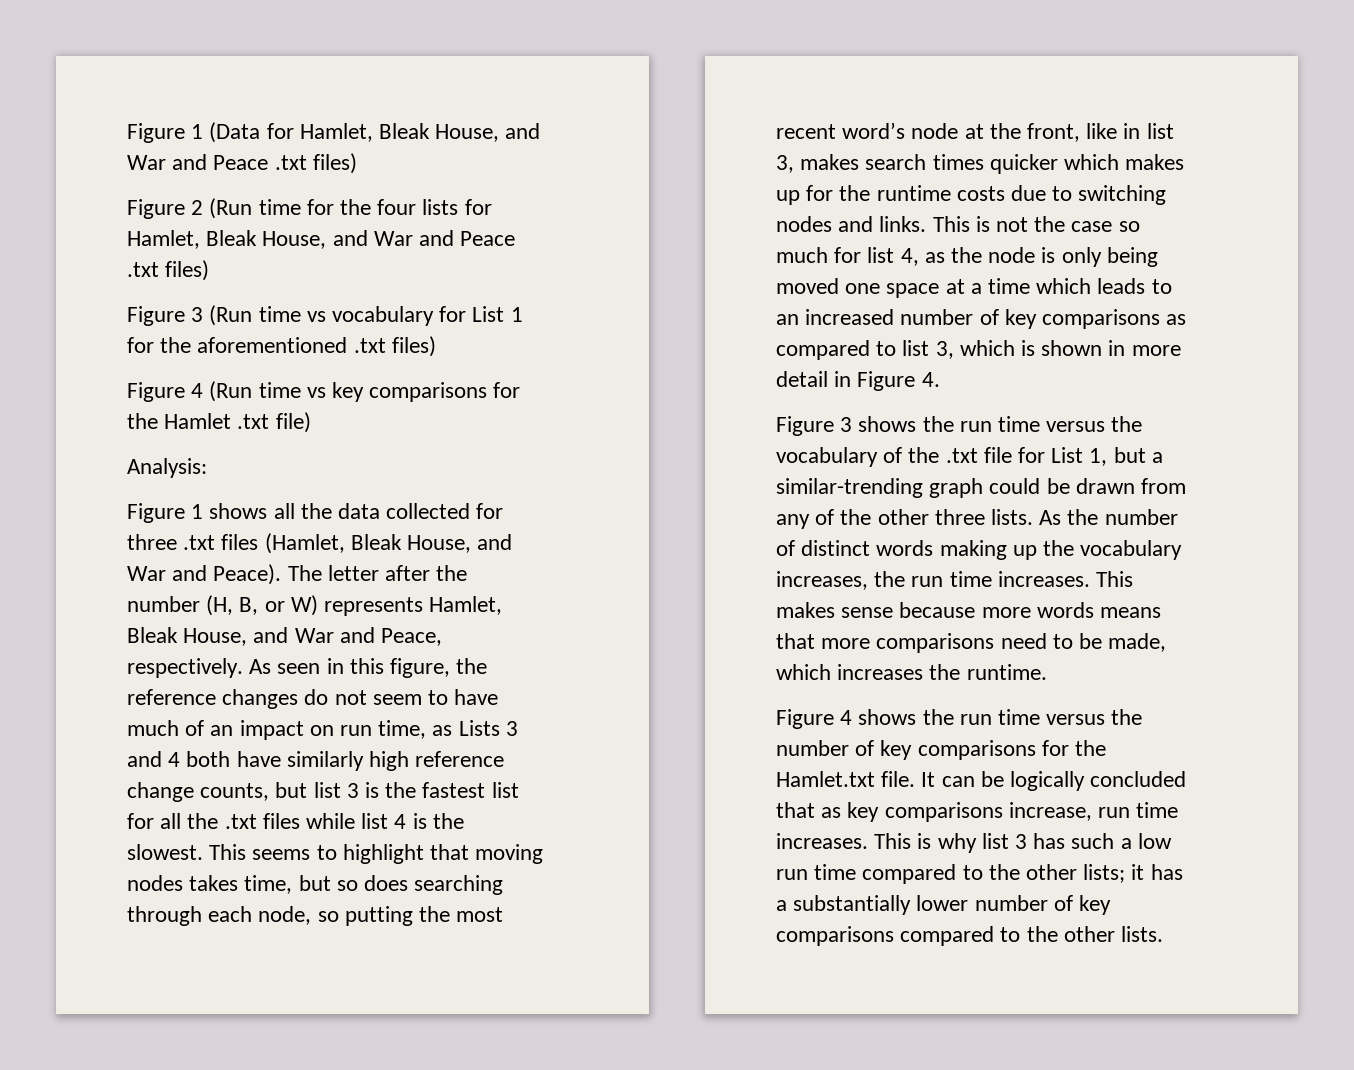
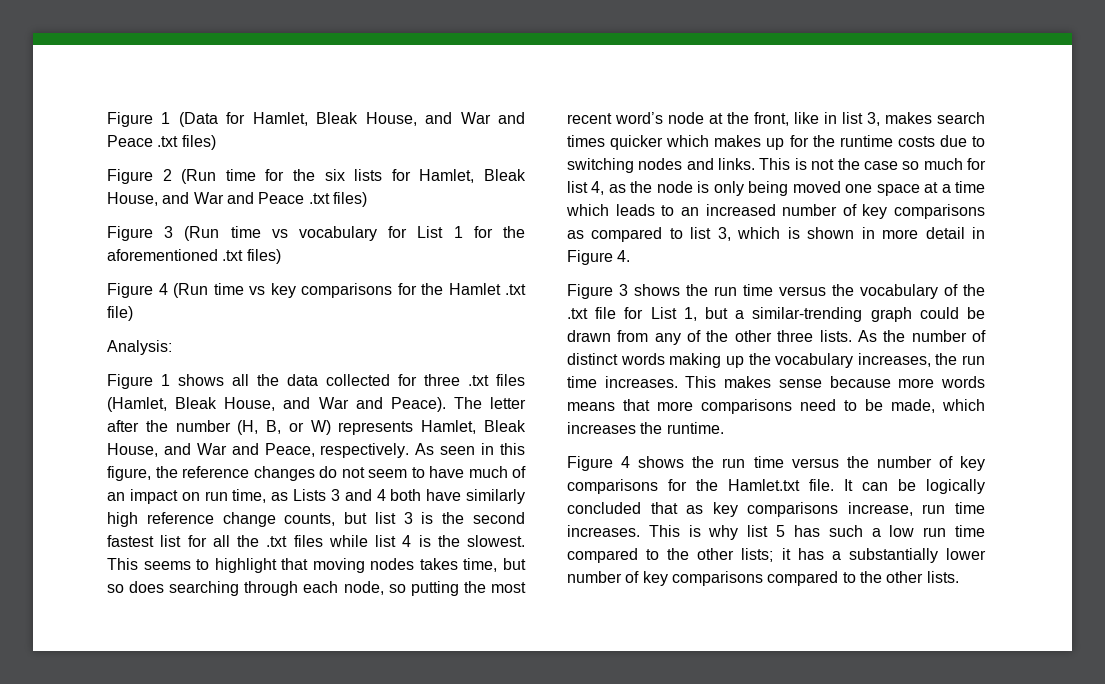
- Figure 2 (Run time for the four lists for Hamlet, Bleak House, and War and Peace .txt files)
+ Figure 2 (Run time for the six lists for Hamlet, Bleak House, and War and Peace .txt files)
- As seen in this figure, the reference changes do not seem to have much of an impact on run time, as Lists 3 and 4 both have similarly high reference change counts, but list 3 is the fastest list for all the .txt files while list 4 is the slowest.
+ As seen in this figure, the reference changes do not seem to have much of an impact on run time, as Lists 3 and 4 both have similarly high reference change counts, but list 3 is the second fastest list for all the .txt files while list 4 is the slowest.
- This is why list 3 has such a low run time compared to the other lists; it has a substantially lower number of key comparisons compared to the other lists.
+ This is why list 5 has such a low run time compared to the other lists; it has a substantially lower number of key comparisons compared to the other lists.

